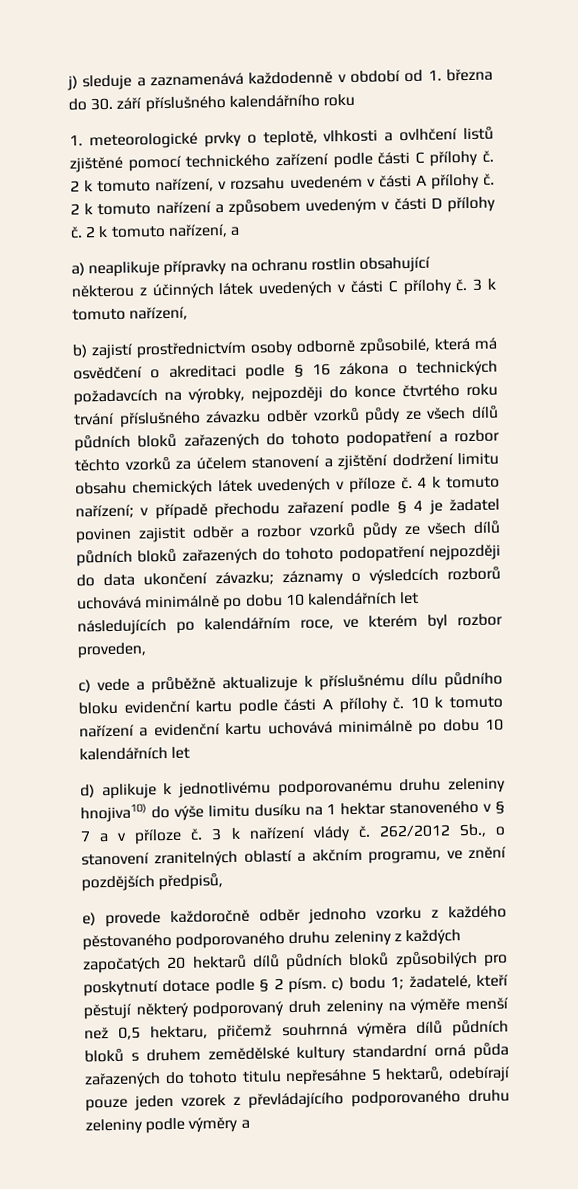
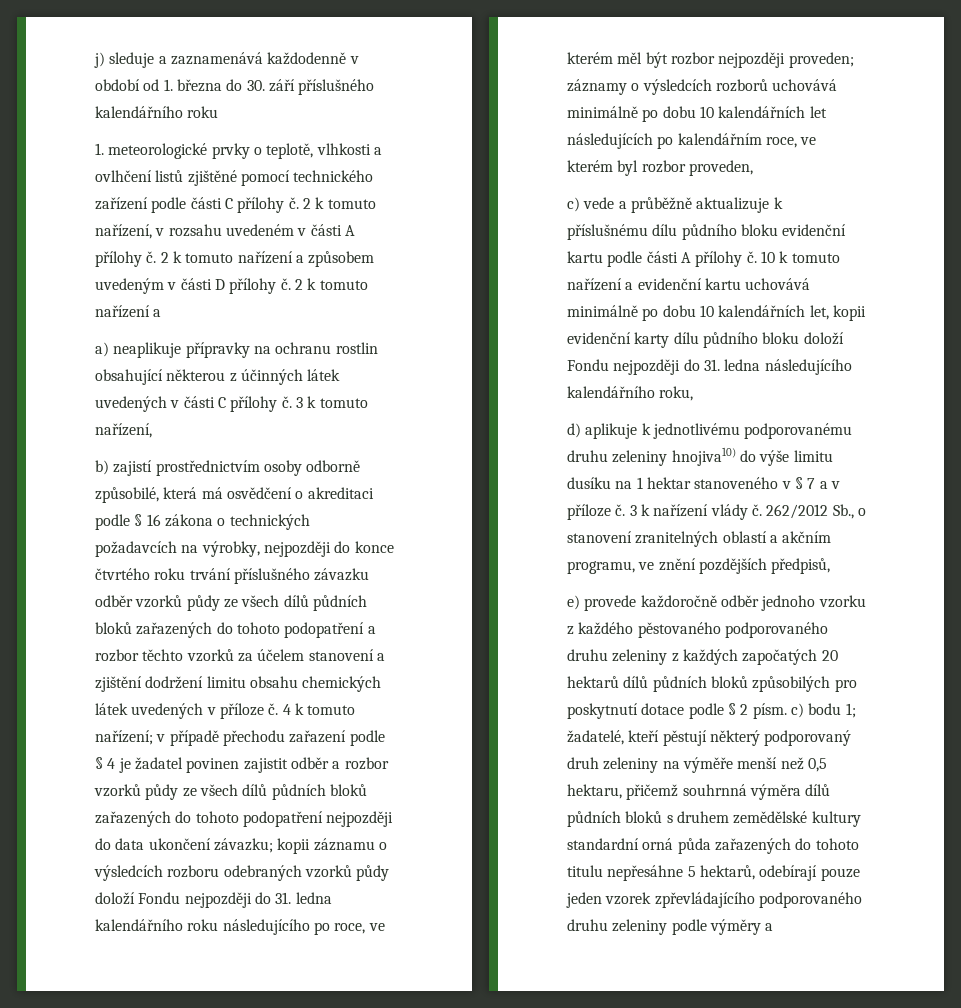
- 2 k tomuto nařízení a způsobem uvedeným v části D přílohy č. 2 k tomuto nařízení, a
+ 2 k tomuto nařízení a způsobem uvedeným v části D přílohy č. 2 k tomuto nařízení a
- 4 k tomuto nařízení; v případě přechodu zařazení podle § 4 je žadatel povinen zajistit odběr a rozbor vzorků půdy ze všech dílů půdních bloků zařazených do tohoto podopatření nejpozději do data ukončení závazku; záznamy o výsledcích rozborů uchovává minimálně po dobu 10 kalendářních let následujících po kalendářním roce, ve kterém byl rozbor proveden,
+ 4 k tomuto nařízení; v případě přechodu zařazení podle § 4 je žadatel povinen zajistit odběr a rozbor vzorků půdy ze všech dílů půdních bloků zařazených do tohoto podopatření nejpozději do data ukončení závazku; kopii záznamu o výsledcích rozboru odebraných vzorků půdy doloží Fondu nejpozději do 31. ledna kalendářního roku následujícího po roce, ve kterém měl být rozbor nejpozději proveden; záznamy o výsledcích rozborů uchovává minimálně po dobu 10 kalendářních let následujících po kalendářním roce, ve kterém byl rozbor proveden,
- 10 k tomuto nařízení a evidenční kartu uchovává minimálně po dobu 10 kalendářních let
+ 10 k tomuto nařízení a evidenční kartu uchovává minimálně po dobu 10 kalendářních let, kopii evidenční karty dílu půdního bloku doloží Fondu nejpozději do 31. ledna následujícího kalendářního roku,
- žadatelé, kteří pěstují některý podporovaný druh zeleniny na výměře menší než 0,5 hektaru, přičemž souhrnná výměra dílů půdních bloků s druhem zemědělské kultury standardní orná půda zařazených do tohoto titulu nepřesáhne 5 hektarů, odebírají pouze jeden vzorek z převládajícího podporovaného druhu zeleniny podle výměry a
+ žadatelé, kteří pěstují některý podporovaný druh zeleniny na výměře menší než 0,5 hektaru, přičemž souhrnná výměra dílů půdních bloků s druhem zemědělské kultury standardní orná půda zařazených do tohoto titulu nepřesáhne 5 hektarů, odebírají pouze jeden vzorek zpřevládajícího podporovaného druhu zeleniny podle výměry a

